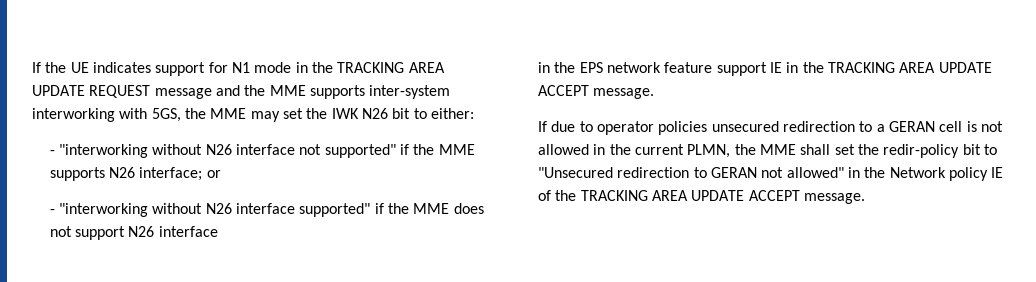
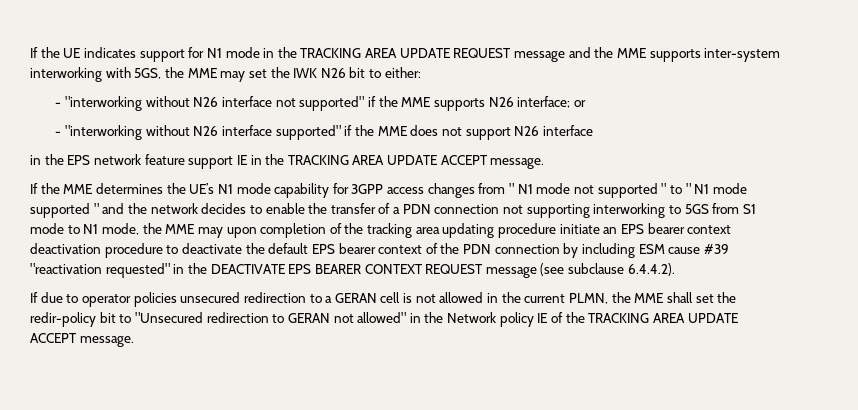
+ If the MME determines the UE’s N1 mode capability for 3GPP access changes from " N1 mode not supported " to " N1 mode supported " and the network decides to enable the transfer of a PDN connection not supporting interworking to 5GS from S1 mode to N1 mode, the MME may upon completion of the tracking area updating procedure initiate an EPS bearer context deactivation procedure to deactivate the default EPS bearer context of the PDN connection by including ESM cause #39 "reactivation requested" in the DEACTIVATE EPS BEARER CONTEXT REQUEST message (see subclause 6.4.4.2).

